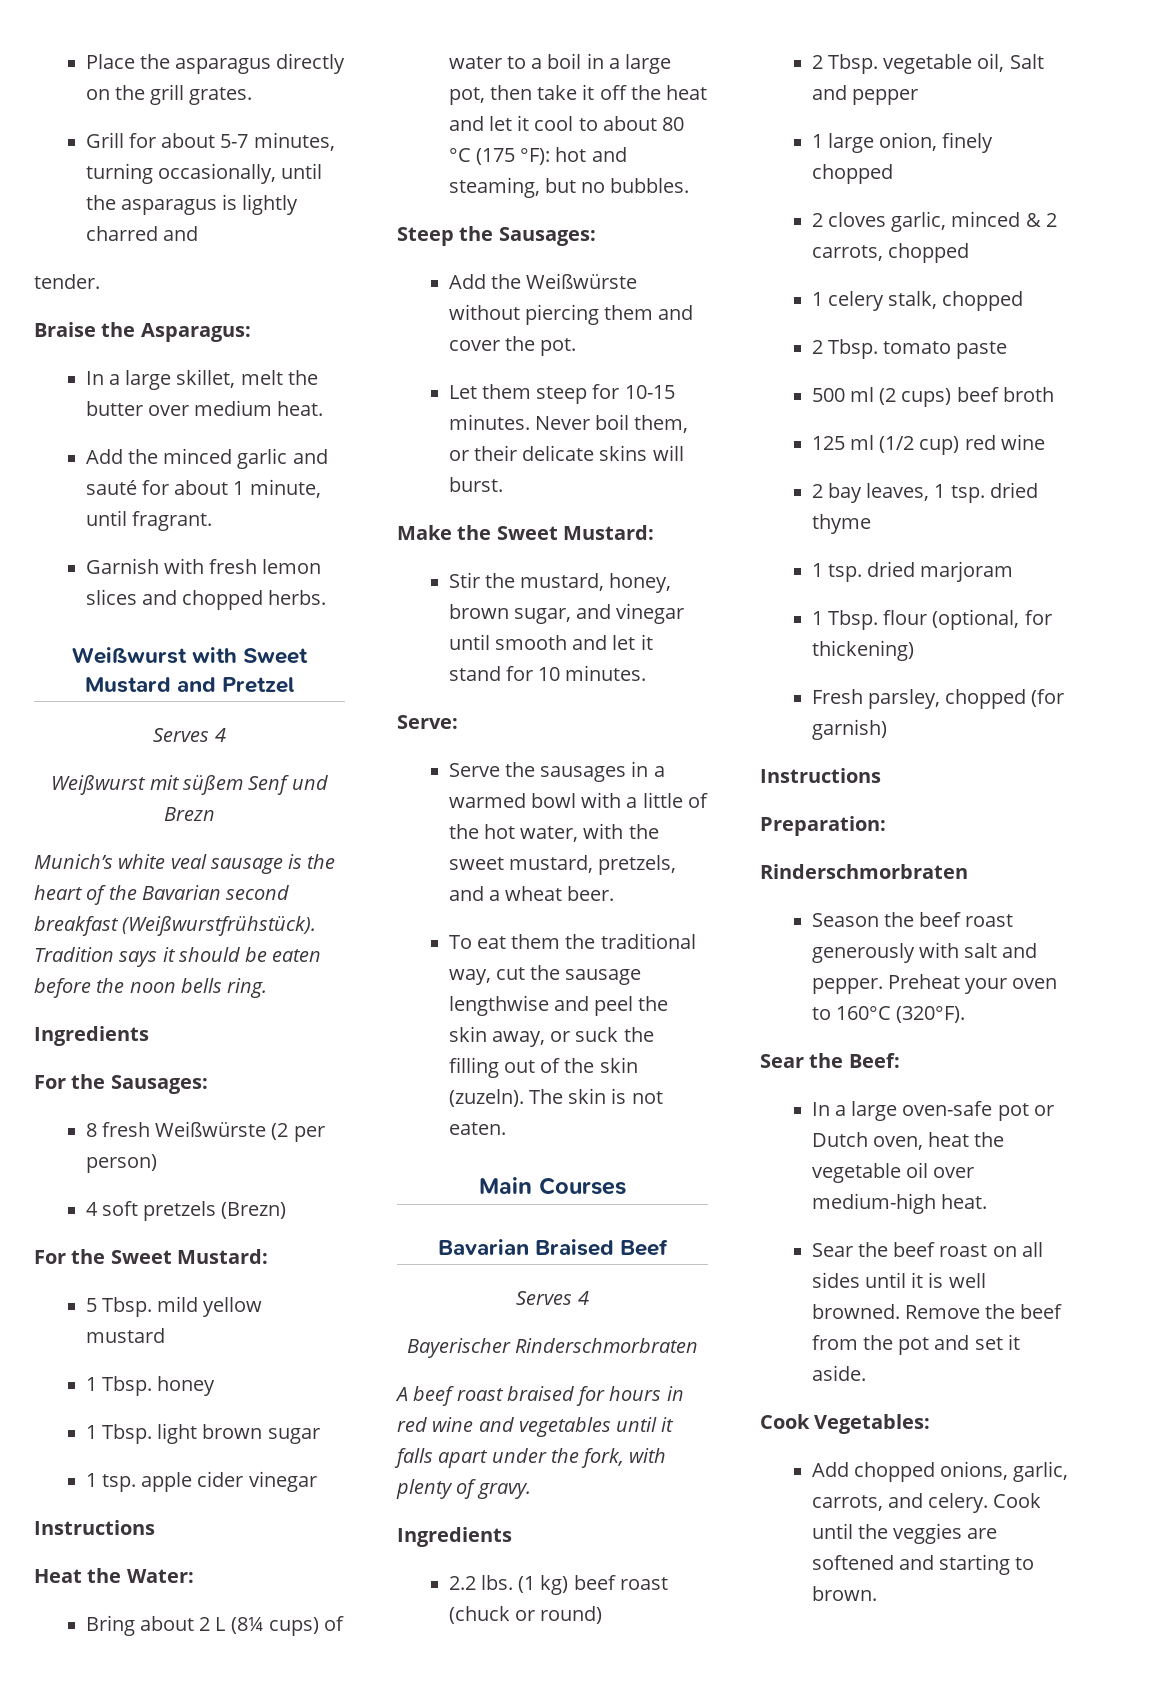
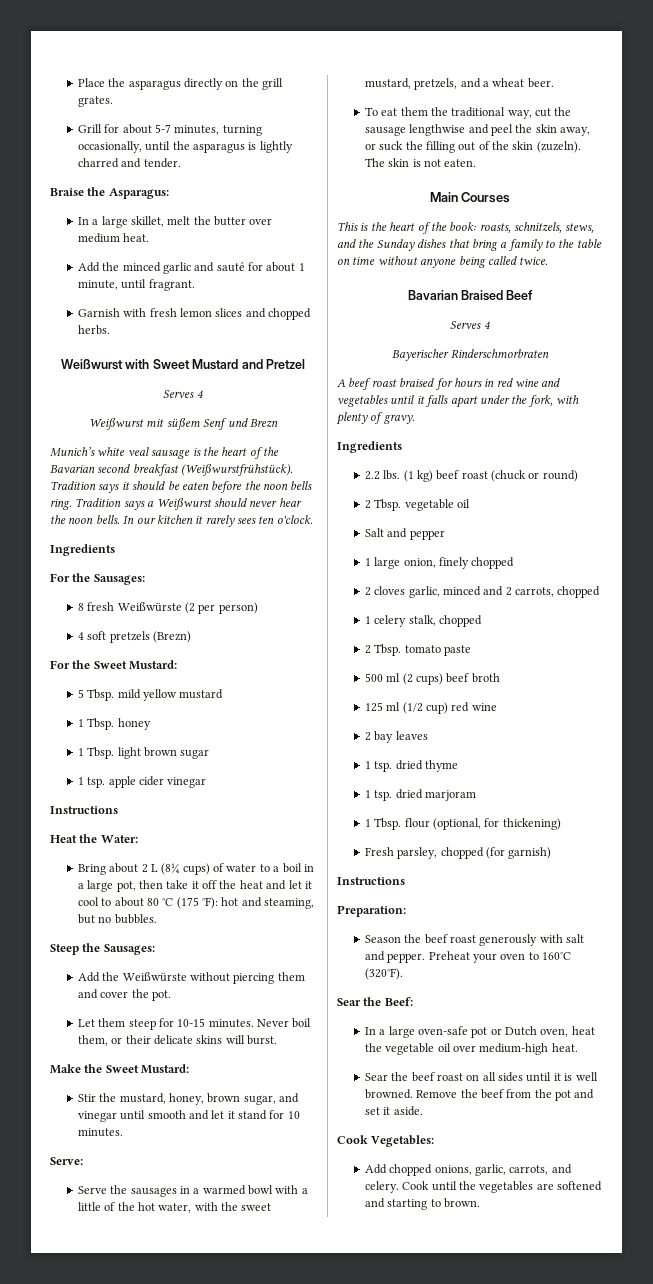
- Grill for about 5-7 minutes, turning occasionally, until the asparagus is lightly charred and
- tender.
+ Grill for about 5-7 minutes, turning occasionally, until the asparagus is lightly charred and tender.
+ Tradition says a Weißwurst should never hear the noon bells. In our kitchen it rarely sees ten o'clock.
+ This is the heart of the book: roasts, schnitzels, stews, and the Sunday dishes that bring a family to the table on time without anyone being called twice.
- 2 Tbsp. vegetable oil, Salt and pepper
+ 2 Tbsp. vegetable oil
+ Salt and pepper
- 2 cloves garlic, minced & 2 carrots, chopped
+ 2 cloves garlic, minced and 2 carrots, chopped
- 2 bay leaves, 1 tsp. dried thyme
+ 2 bay leaves
+ 1 tsp. dried thyme
  Preparation:
- Rinderschmorbraten
- Cook until the veggies are softened and starting to brown.
+ Cook until the vegetables are softened and starting to brown.

